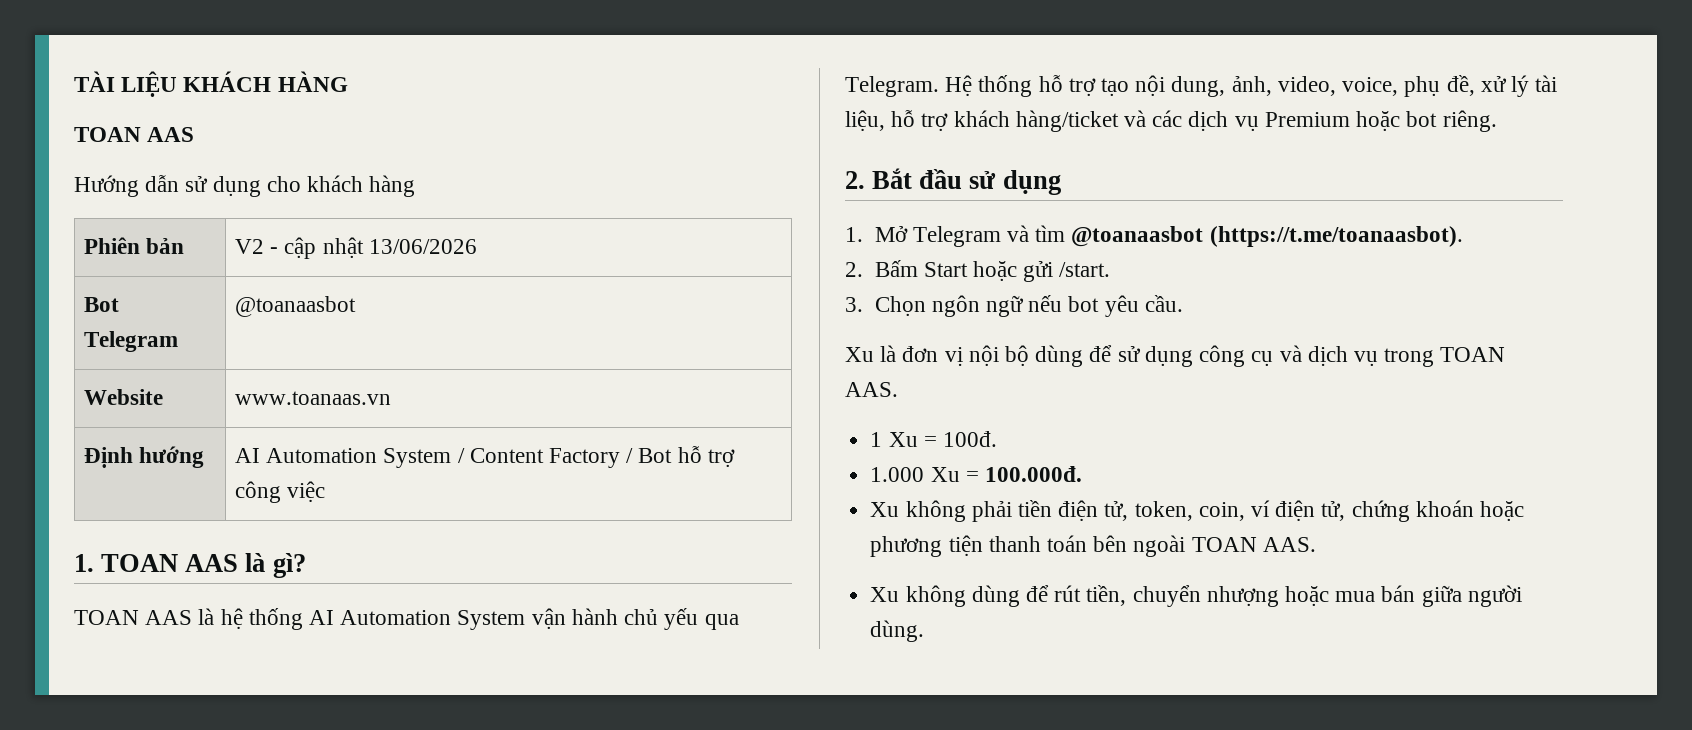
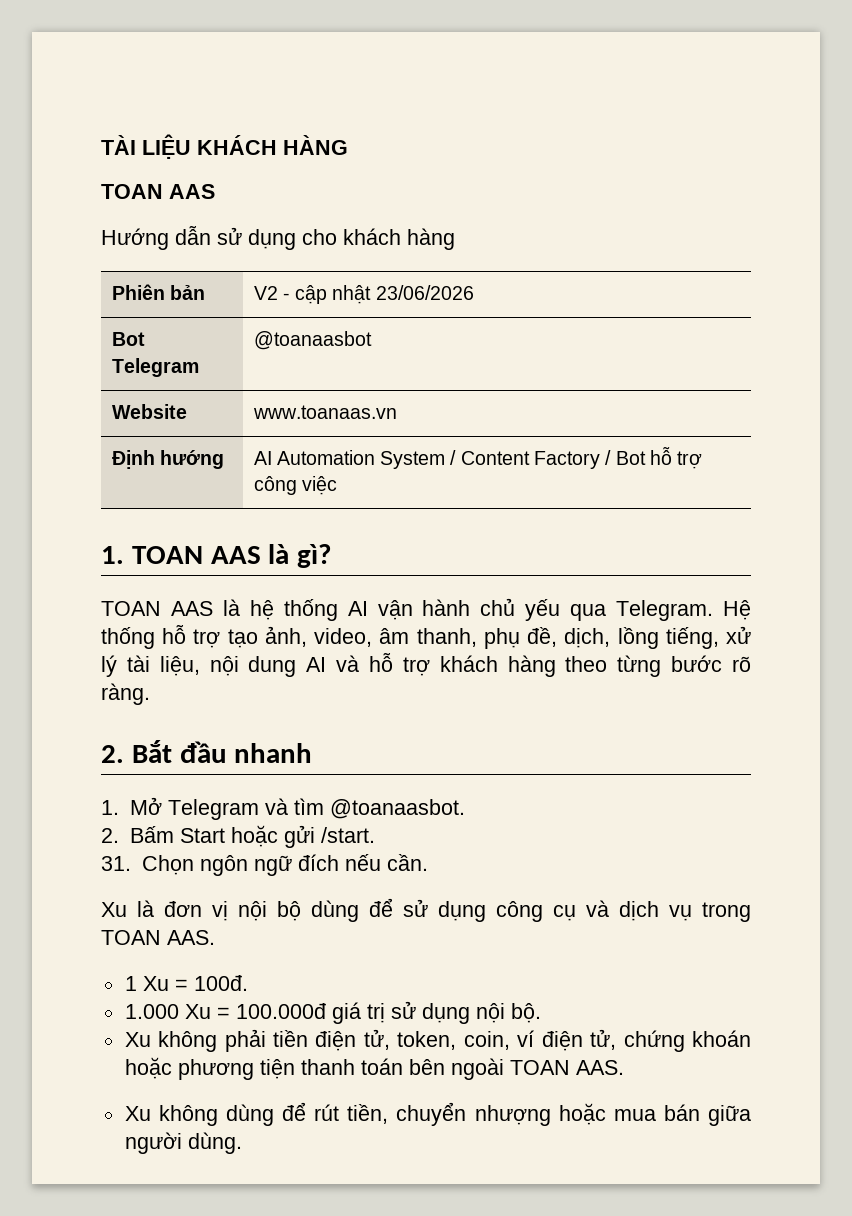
- Phiên bản | V2 - cập nhật 13/06/2026
+ Phiên bản | V2 - cập nhật 23/06/2026
- TOAN AAS là hệ thống AI Automation System vận hành chủ yếu qua Telegram.
+ TOAN AAS là hệ thống AI vận hành chủ yếu qua Telegram.
- Hệ thống hỗ trợ tạo nội dung, ảnh, video, voice, phụ đề, xử lý tài liệu, hỗ trợ khách hàng/ticket và các dịch vụ Premium hoặc bot riêng.
+ Hệ thống hỗ trợ tạo ảnh, video, âm thanh, phụ đề, dịch, lồng tiếng, xử lý tài liệu, nội dung AI và hỗ trợ khách hàng theo từng bước rõ ràng.
- 2. Bắt đầu sử dụng
+ 2. Bắt đầu nhanh
- 1. Mở Telegram và tìm @toanaasbot (https://t.me/toanaasbot).
+ 1. Mở Telegram và tìm @toanaasbot.
- 3. Chọn ngôn ngữ nếu bot yêu cầu.
+ 31. Chọn ngôn ngữ đích nếu cần.
- 1.000 Xu = 100.000đ.
+ 1.000 Xu = 100.000đ giá trị sử dụng nội bộ.

